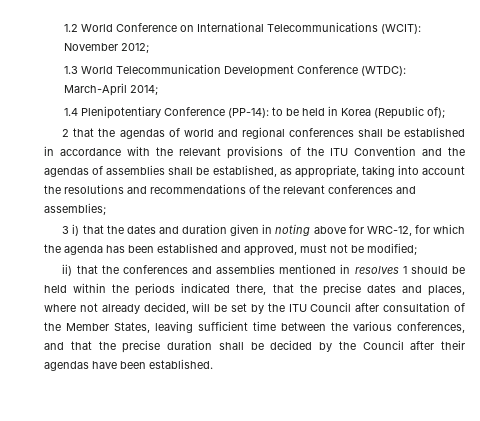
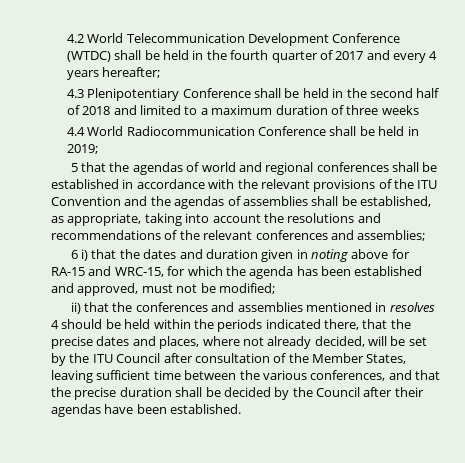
- 1.2 World Conference on International Telecommunications (WCIT): November 2012;
- 1.3 World Telecommunication Development Conference (WTDC): March-April 2014;
- 1.4 Plenipotentiary Conference (PP-14): to be held in Korea (Republic of);
- 2 that the agendas of world and regional conferences shall be established in accordance with the relevant provisions of the ITU Convention and the agendas of assemblies shall be established, as appropriate, taking into account the resolutions and recommendations of the relevant conferences and assemblies;
+ 4.2 World Telecommunication Development Conference (WTDC) shall be held in the fourth quarter of 2017 and every 4 years hereafter;
+ 4.3 Plenipotentiary Conference shall be held in the second half of 2018 and limited to a maximum duration of three weeks
+ 4.4 World Radiocommunication Conference shall be held in 2019;
+ 5 that the agendas of world and regional conferences shall be established in accordance with the relevant provisions of the ITU Convention and the agendas of assemblies shall be established, as appropriate, taking into account the resolutions and recommendations of the relevant conferences and assemblies;
- 3 i) that the dates and duration given in noting above for WRC-12, for which the agenda has been established and approved, must not be modified;
+ 6 i) that the dates and duration given in noting above for RA-15 and WRC-15, for which the agenda has been established and approved, must not be modified;
- ii) that the conferences and assemblies mentioned in resolves 1 should be held within the periods indicated there, that the precise dates and places, where not already decided, will be set by the ITU Council after consultation of the Member States, leaving sufficient time between the various conferences, and that the precise duration shall be decided by the Council after their agendas have been established.
+ ii) that the conferences and assemblies mentioned in resolves 4 should be held within the periods indicated there, that the precise dates and places, where not already decided, will be set by the ITU Council after consultation of the Member States, leaving sufficient time between the various conferences, and that the precise duration shall be decided by the Council after their agendas have been established.

